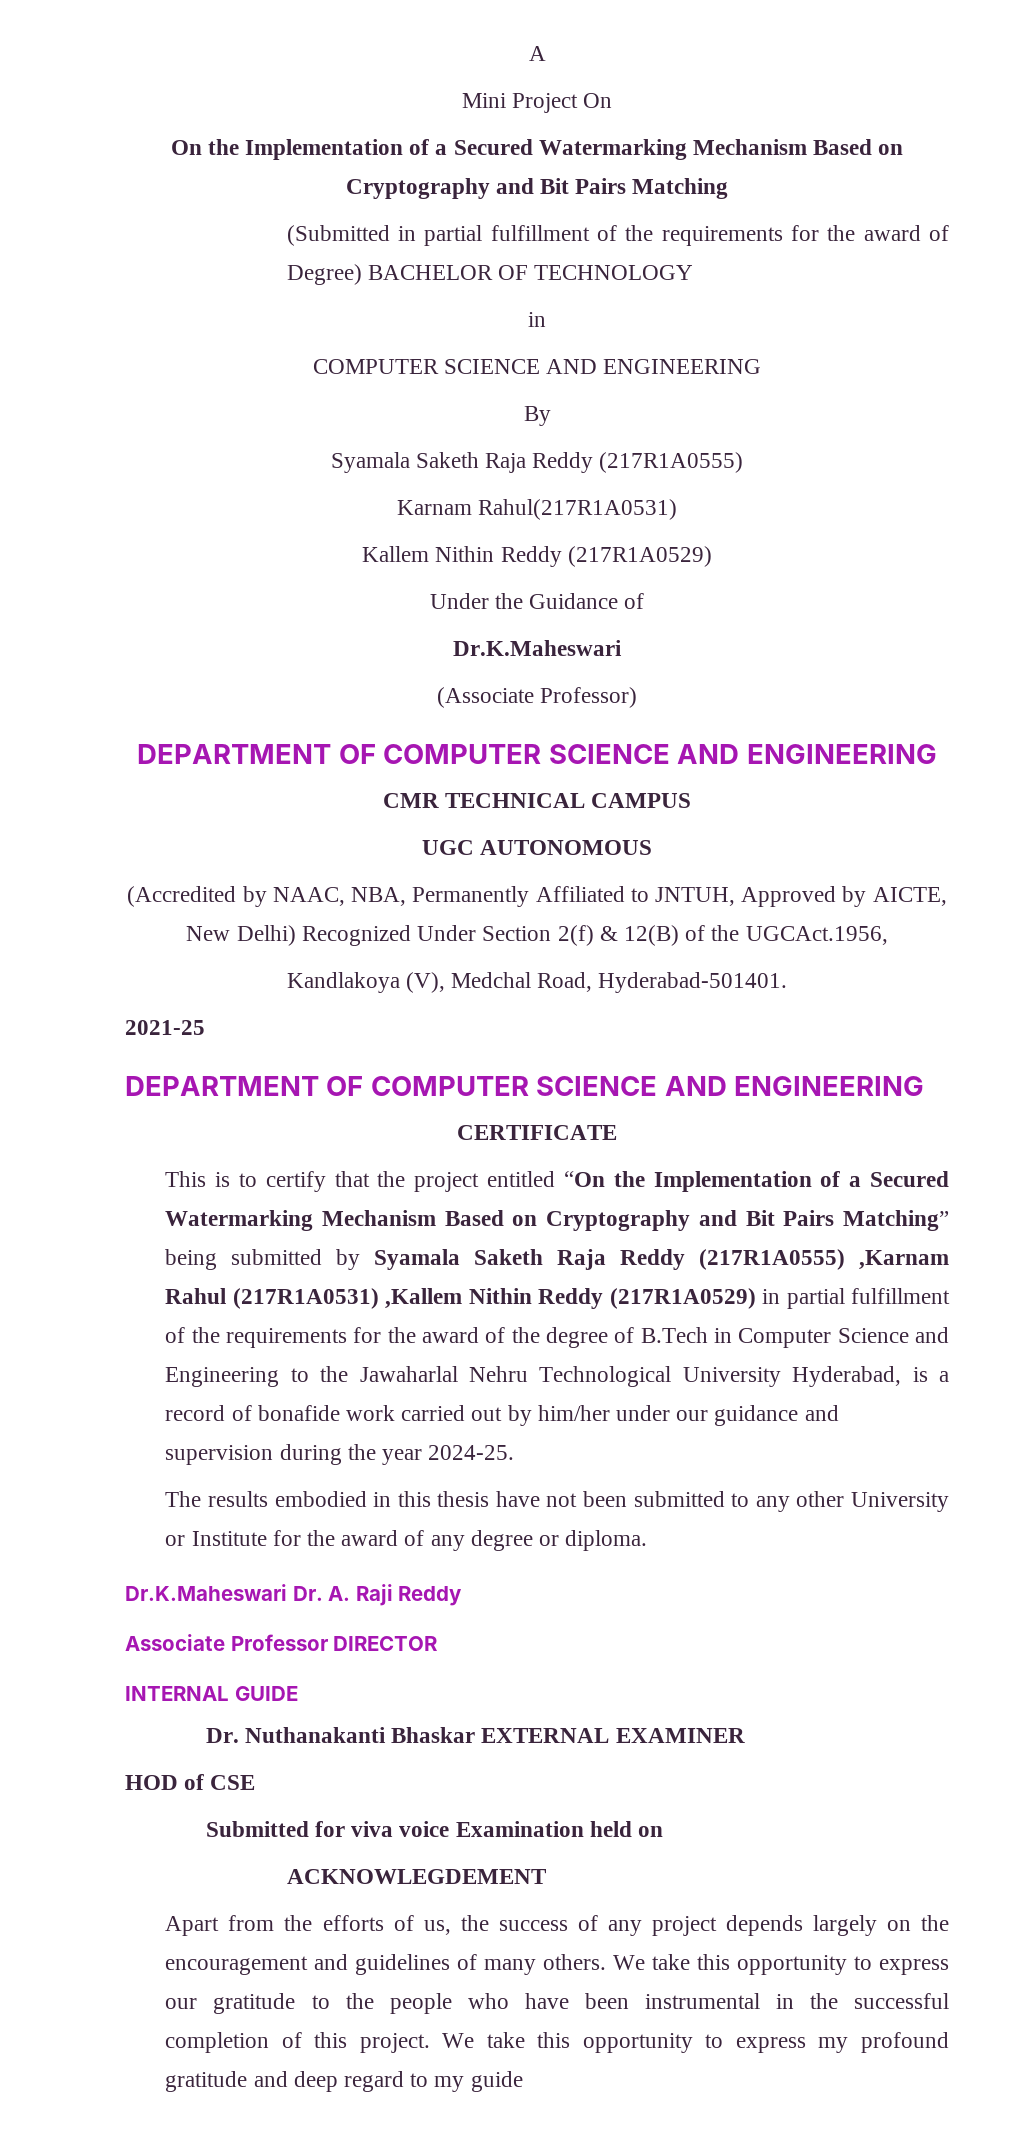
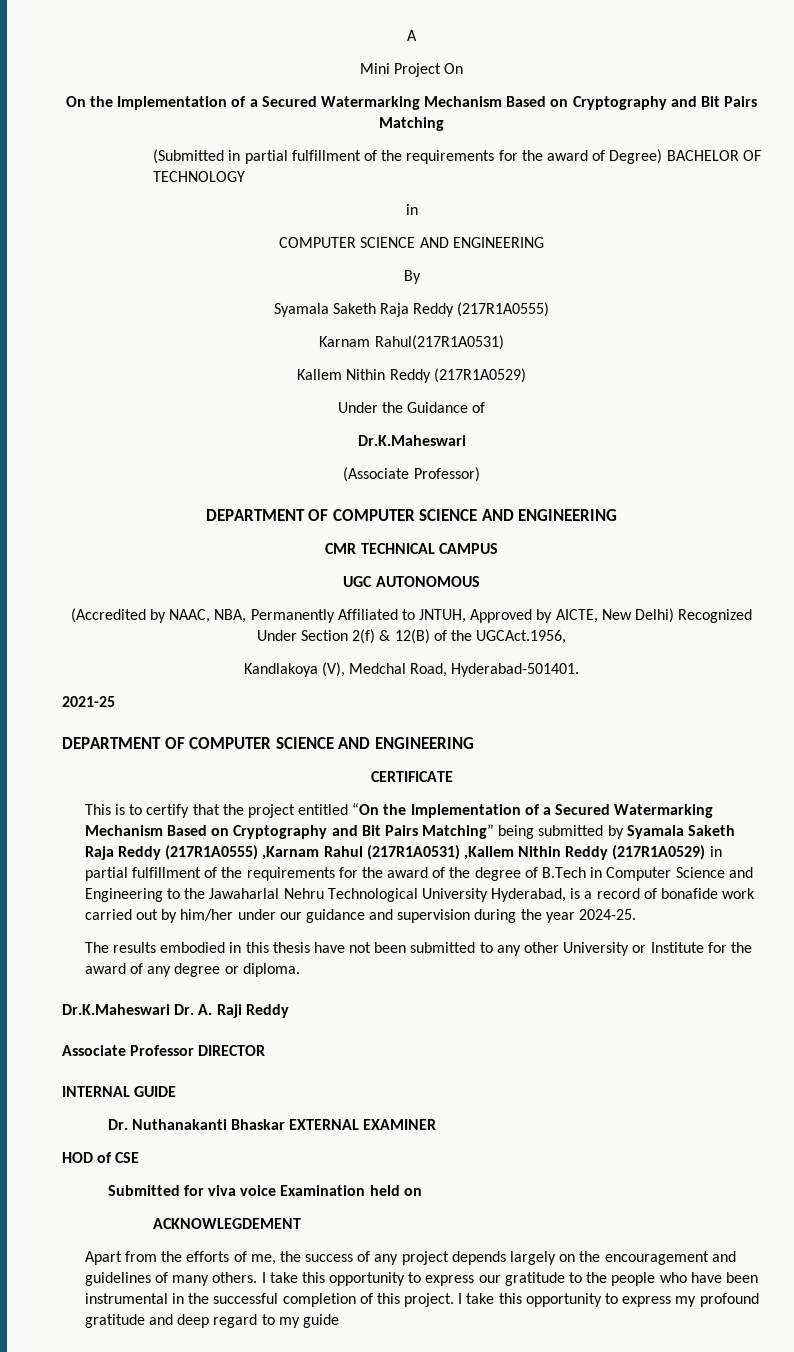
- Apart from the efforts of us, the success of any project depends largely on the encouragement and guidelines of many others.
+ Apart from the efforts of me, the success of any project depends largely on the encouragement and guidelines of many others.
- We take this opportunity to express our gratitude to the people who have been instrumental in the successful completion of this project.
+ I take this opportunity to express our gratitude to the people who have been instrumental in the successful completion of this project.
- We take this opportunity to express my profound gratitude and deep regard to my guide
+ I take this opportunity to express my profound gratitude and deep regard to my guide

